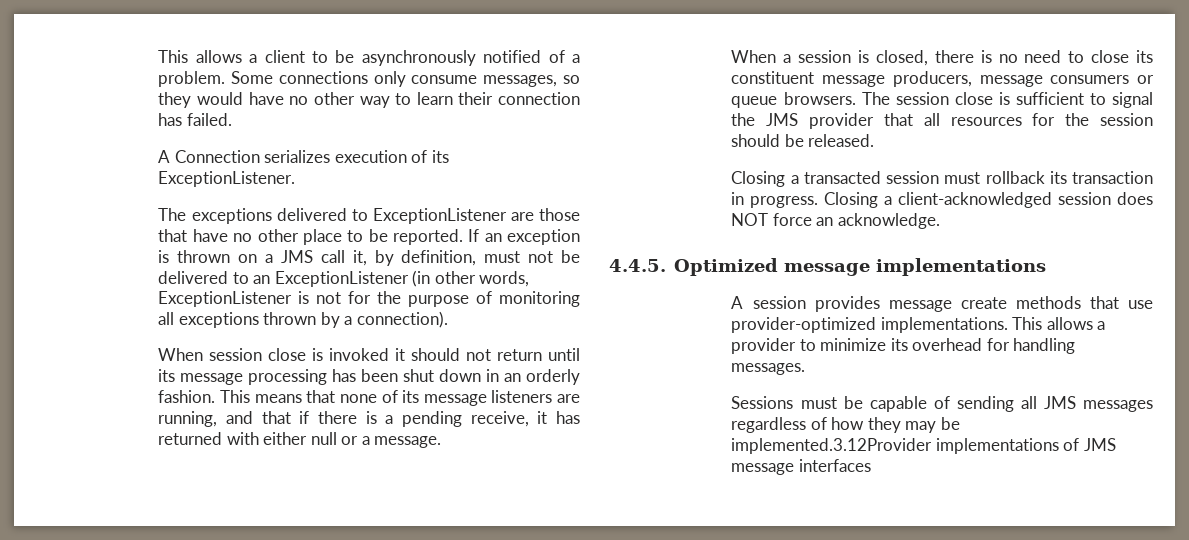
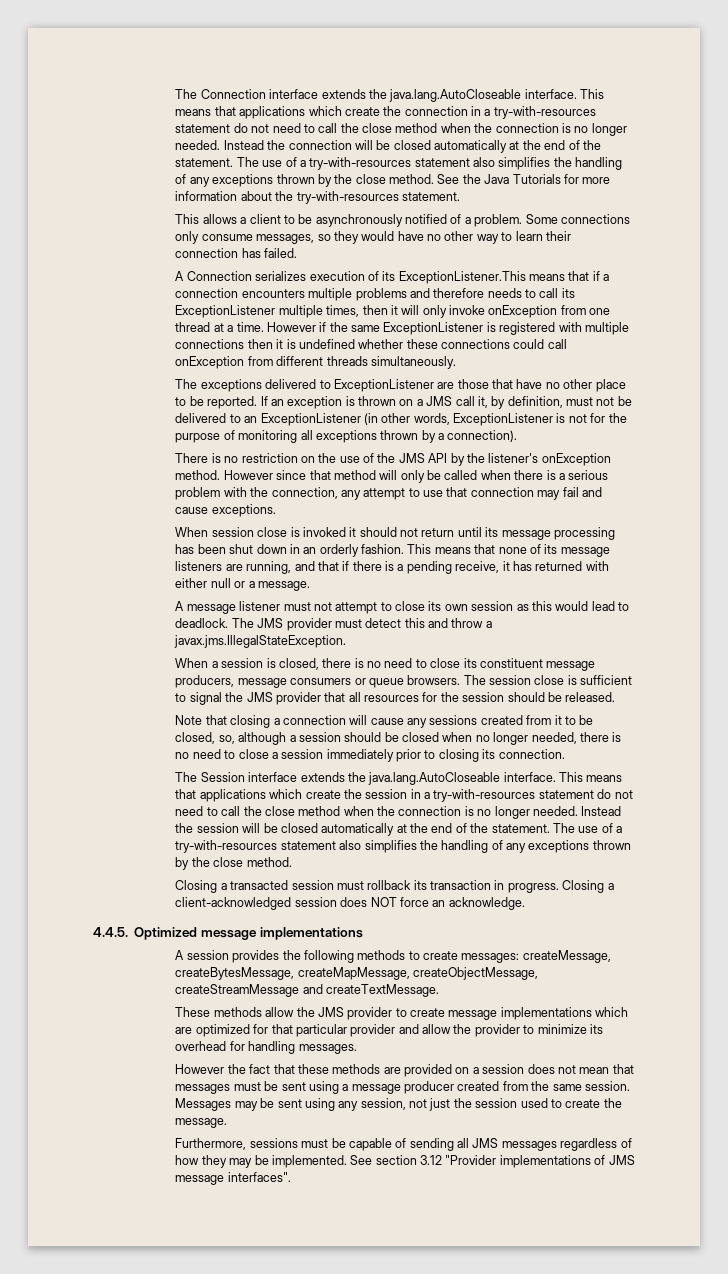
+ The Connection interface extends the java.lang.AutoCloseable interface. This means that applications which create the connection in a try-with-resources statement do not need to call the close method when the connection is no longer needed. Instead the connection will be closed automatically at the end of the statement. The use of a try-with-resources statement also simplifies the handling of any exceptions thrown by the close method. See the Java Tutorials for more information about the try-with-resources statement.
- A Connection serializes execution of its ExceptionListener.
+ A Connection serializes execution of its ExceptionListener.This means that if a connection encounters multiple problems and therefore needs to call its ExceptionListener multiple times, then it will only invoke onException from one thread at a time. However if the same ExceptionListener is registered with multiple connections then it is undefined whether these connections could call onException from different threads simultaneously.
+ There is no restriction on the use of the JMS API by the listener's onException method. However since that method will only be called when there is a serious problem with the connection, any attempt to use that connection may fail and cause exceptions.
+ A message listener must not attempt to close its own session as this would lead to deadlock. The JMS provider must detect this and throw a javax.jms.IllegalStateException.
+ Note that closing a connection will cause any sessions created from it to be closed, so, although a session should be closed when no longer needed, there is no need to close a session immediately prior to closing its connection.
+ The Session interface extends the java.lang.AutoCloseable interface. This means that applications which create the session in a try-with-resources statement do not need to call the close method when the connection is no longer needed. Instead the session will be closed automatically at the end of the statement. The use of a try-with-resources statement also simplifies the handling of any exceptions thrown by the close method.
- A session provides message create methods that use provider-optimized implementations. This allows a provider to minimize its overhead for handling messages.
+ A session provides the following methods to create messages: createMessage, createBytesMessage, createMapMessage, createObjectMessage, createStreamMessage and createTextMessage.
+ These methods allow the JMS provider to create message implementations which are optimized for that particular provider and allow the provider to minimize its overhead for handling messages.
- Sessions must be capable of sending all JMS messages regardless of how they may be implemented.3.12Provider implementations of JMS message interfaces
+ However the fact that these methods are provided on a session does not mean that messages must be sent using a message producer created from the same session. Messages may be sent using any session, not just the session used to create the message.
+ Furthermore, sessions must be capable of sending all JMS messages regardless of how they may be implemented. See section 3.12 "Provider implementations of JMS message interfaces".

